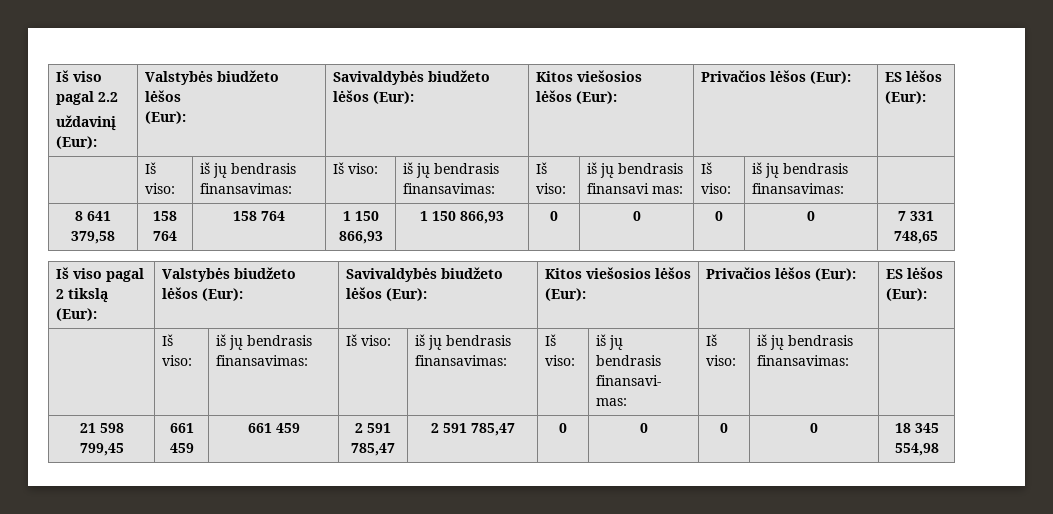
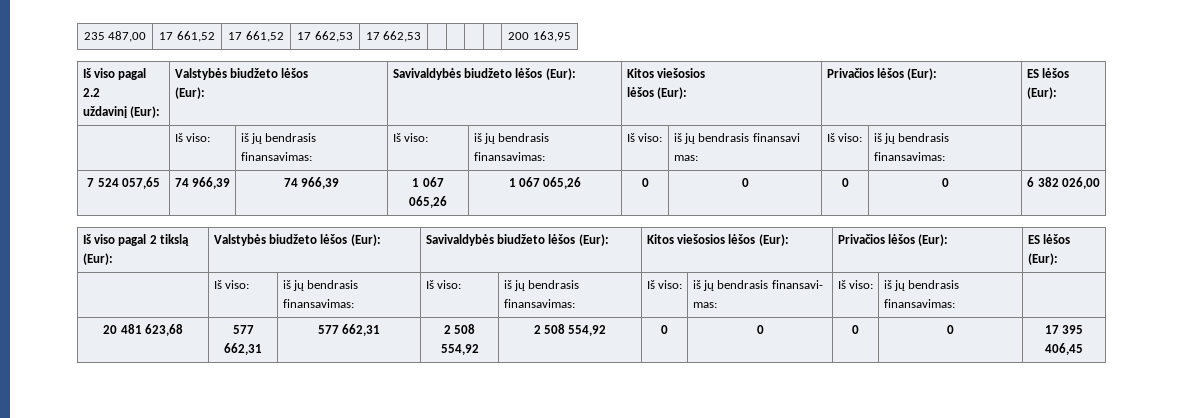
+ 235 487,00 | 17 661,52 | 17 661,52 | 17 662,53 | 17 662,53 | | | | | 200 163,95
- 8 641 379,58 | 158 764 | 158 764 | 1 150 866,93 | 1 150 866,93 | 0 | 0 | 0 | 0 | 7 331 748,65
+ 7 524 057,65 | 74 966,39 | 74 966,39 | 1 067 065,26 | 1 067 065,26 | 0 | 0 | 0 | 0 | 6 382 026,00
- 21 598 799,45 | 661 459 | 661 459 | 2 591 785,47 | 2 591 785,47 | 0 | 0 | 0 | 0 | 18 345 554,98
+ 20 481 623,68 | 577 662,31 | 577 662,31 | 2 508 554,92 | 2 508 554,92 | 0 | 0 | 0 | 0 | 17 395 406,45

